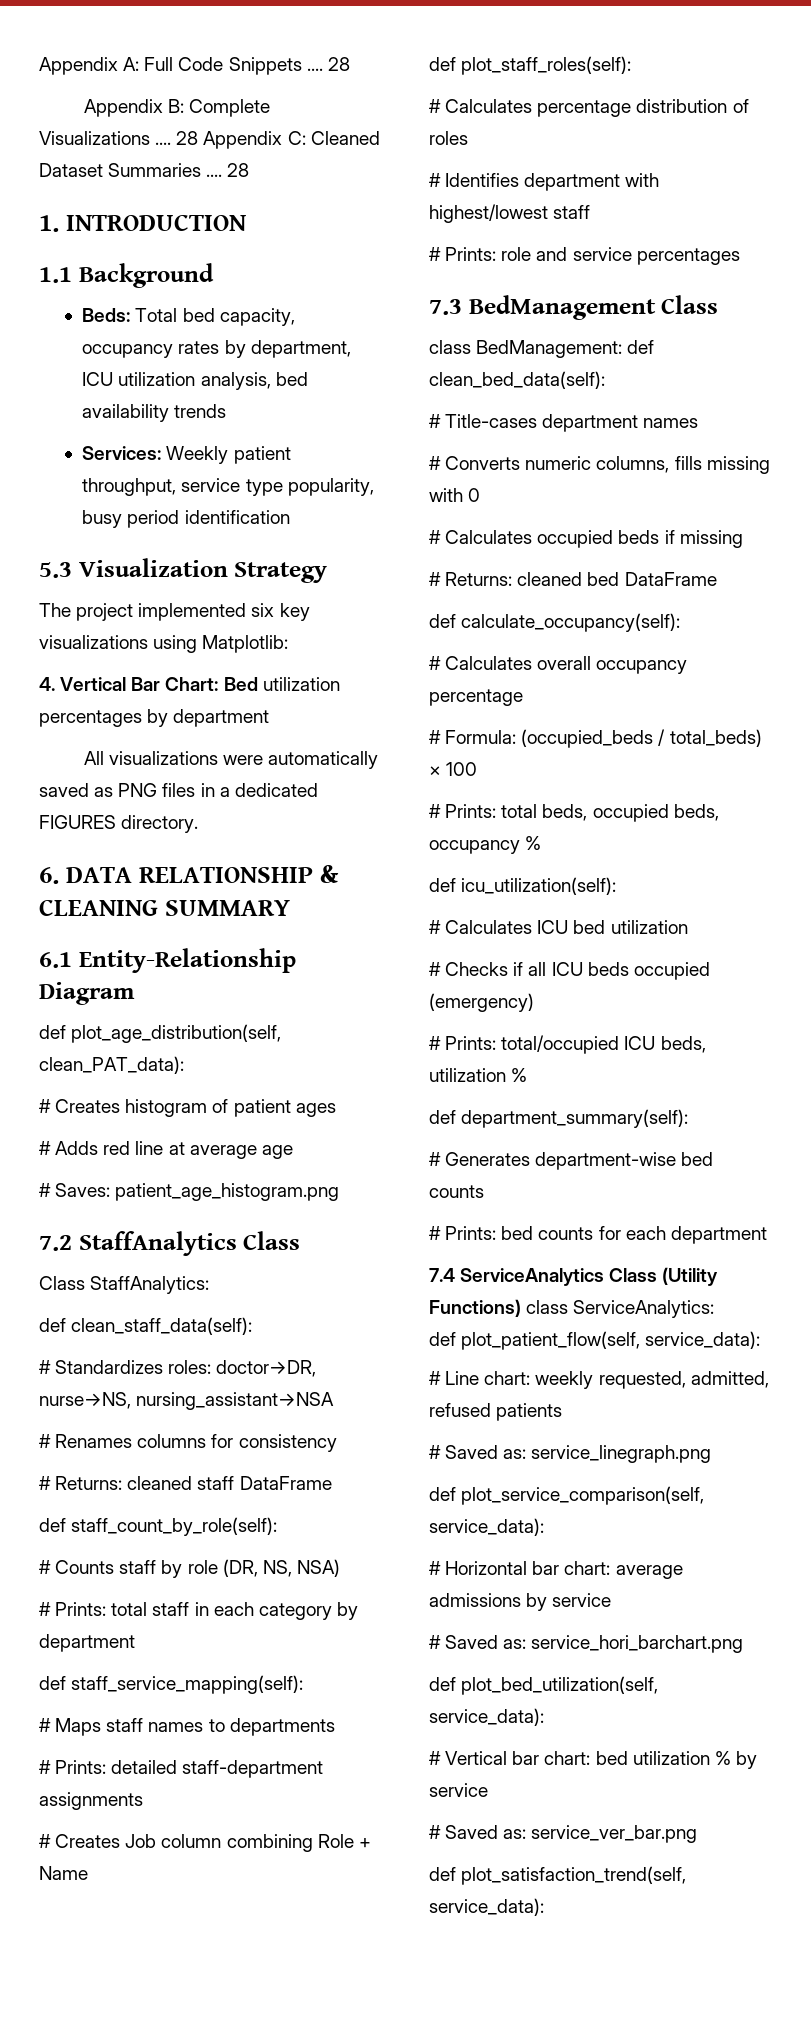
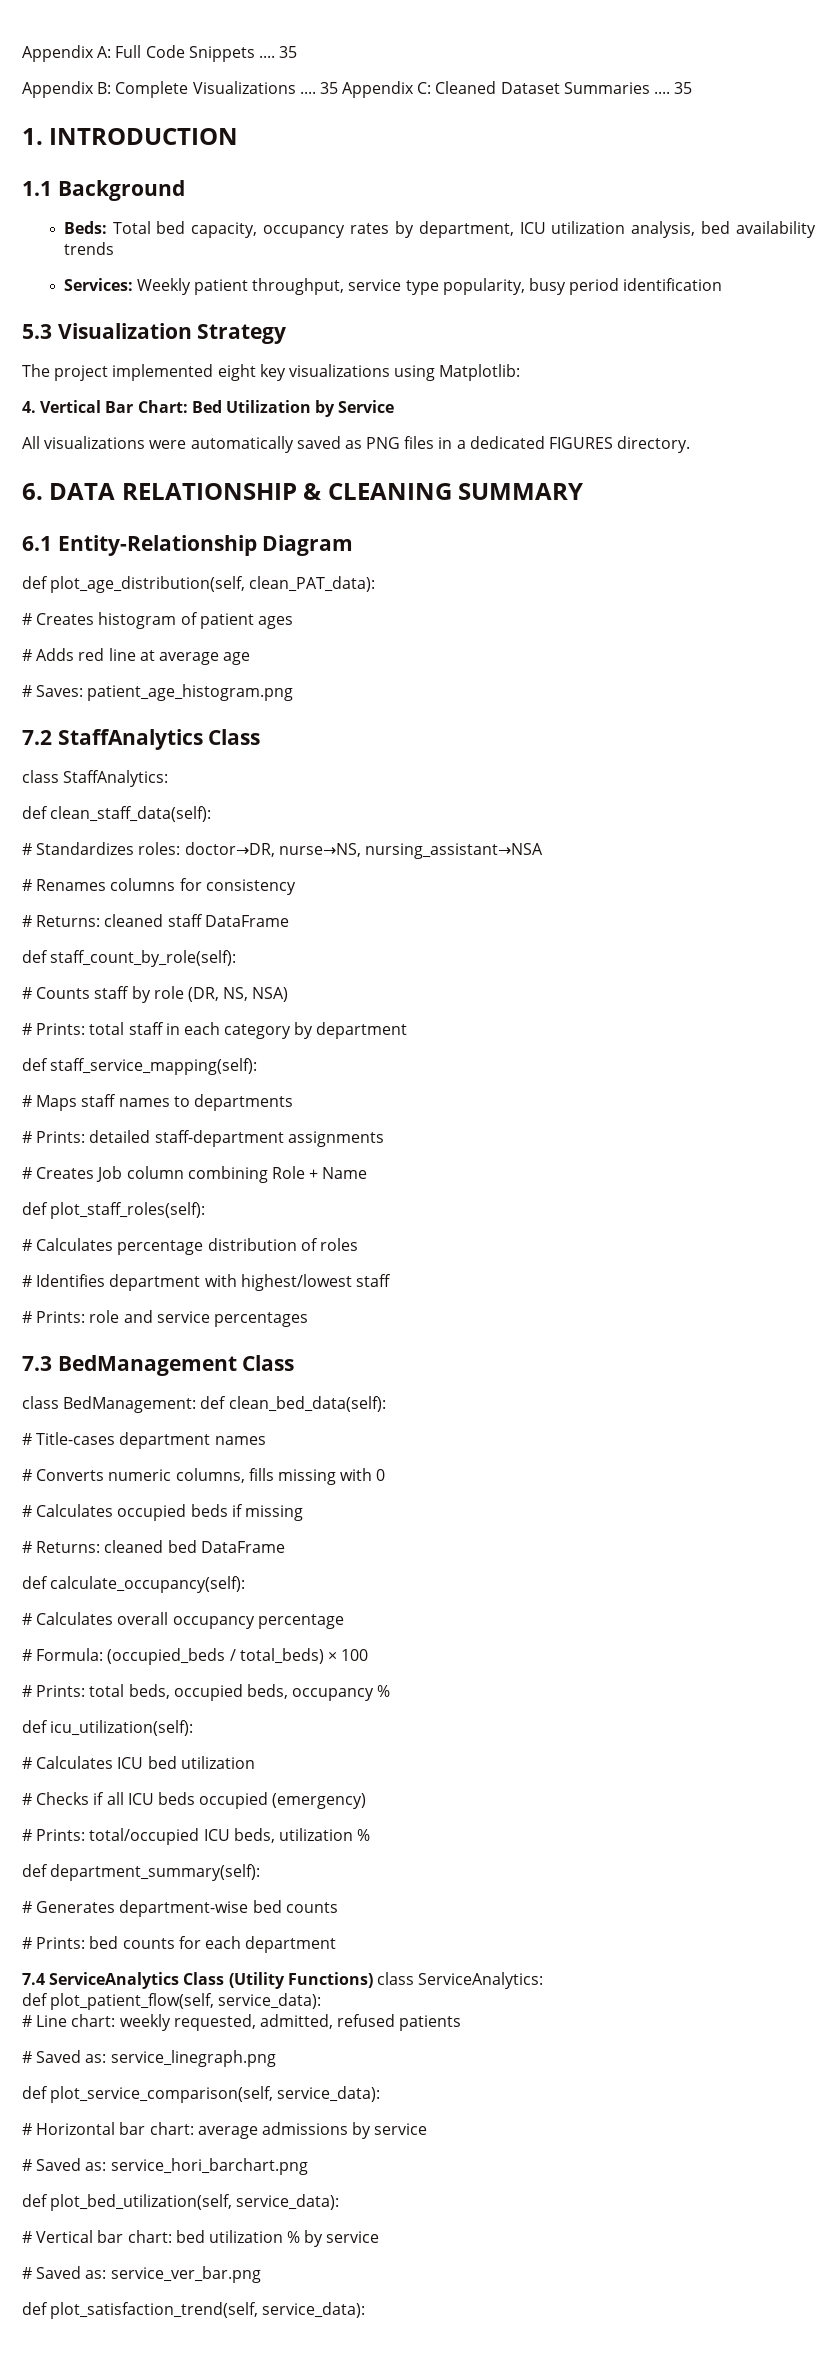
- Appendix A: Full Code Snippets .... 28
+ Appendix A: Full Code Snippets .... 35
- 28 Appendix C: Cleaned Dataset Summaries .... 28
+ 35 Appendix C: Cleaned Dataset Summaries .... 35
- The project implemented six key visualizations using Matplotlib:
+ The project implemented eight key visualizations using Matplotlib:
- 4. Vertical Bar Chart: Bed utilization percentages by department
+ 4. Vertical Bar Chart: Bed Utilization by Service
- Class StaffAnalytics:
+ class StaffAnalytics:

